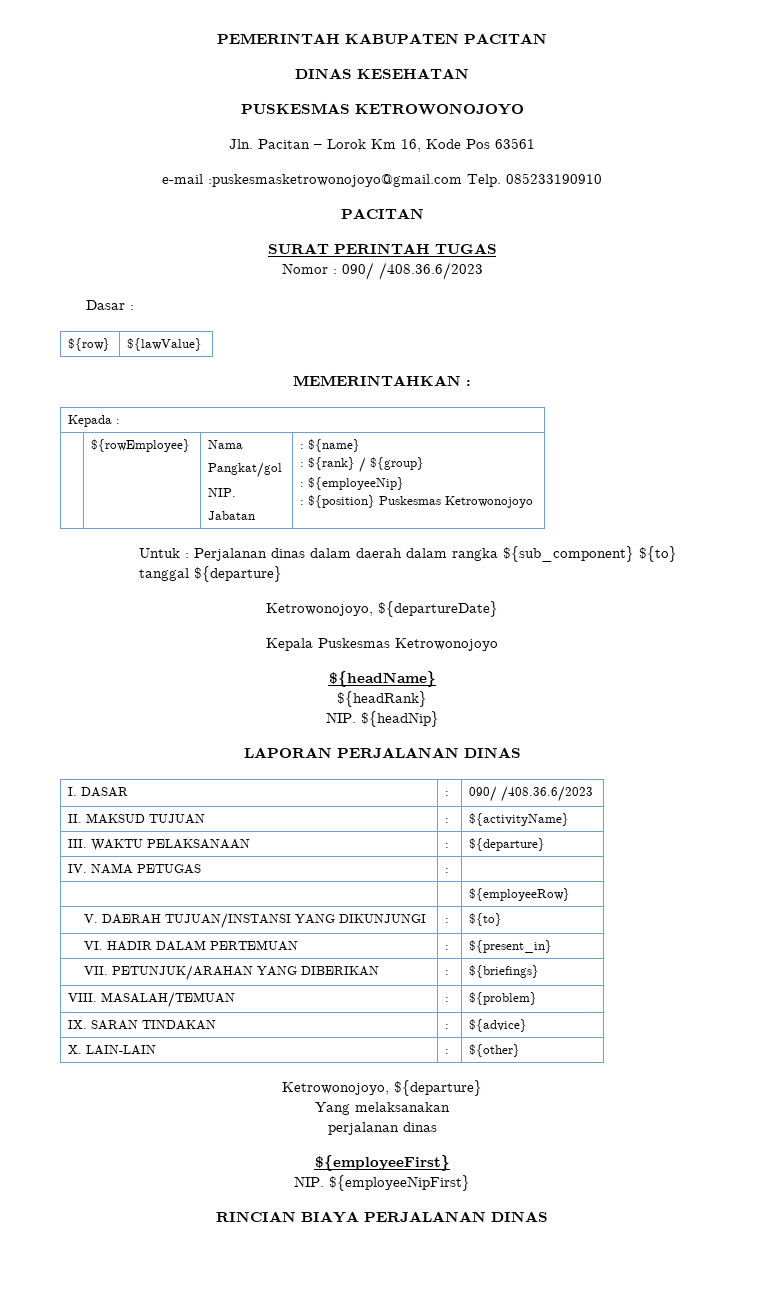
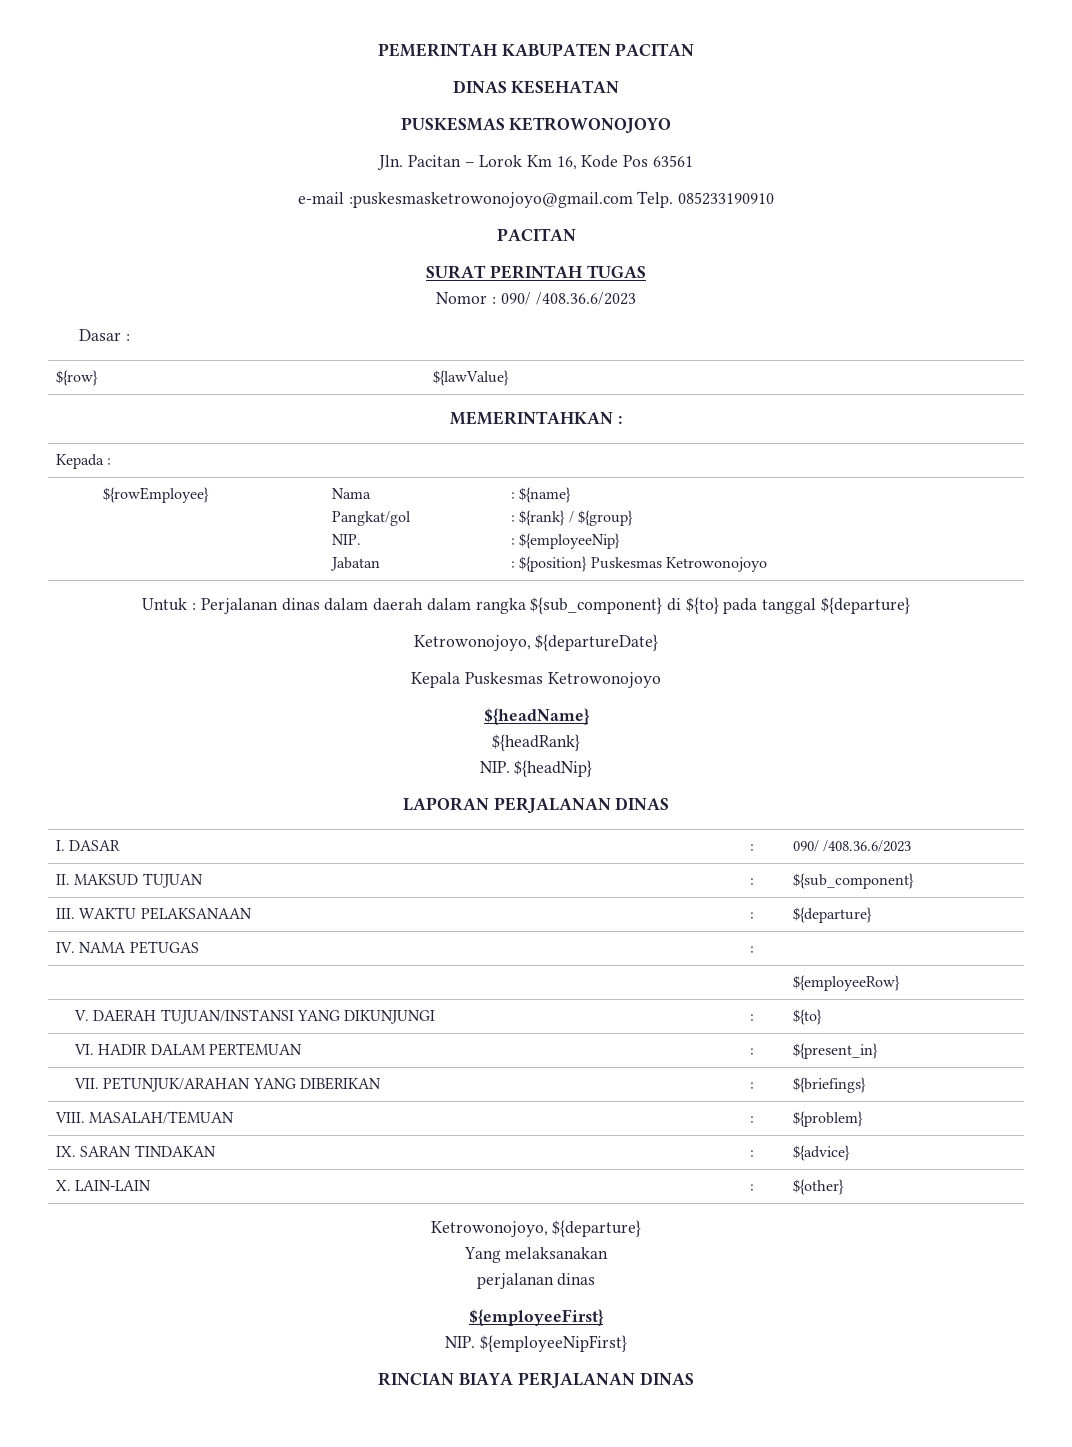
- Untuk : Perjalanan dinas dalam daerah dalam rangka ${sub_component} ${to} tanggal ${departure}
+ Untuk : Perjalanan dinas dalam daerah dalam rangka ${sub_component} di ${to} pada tanggal ${departure}
- II. MAKSUD TUJUAN | : | ${activityName}
+ II. MAKSUD TUJUAN | : | ${sub_component}

